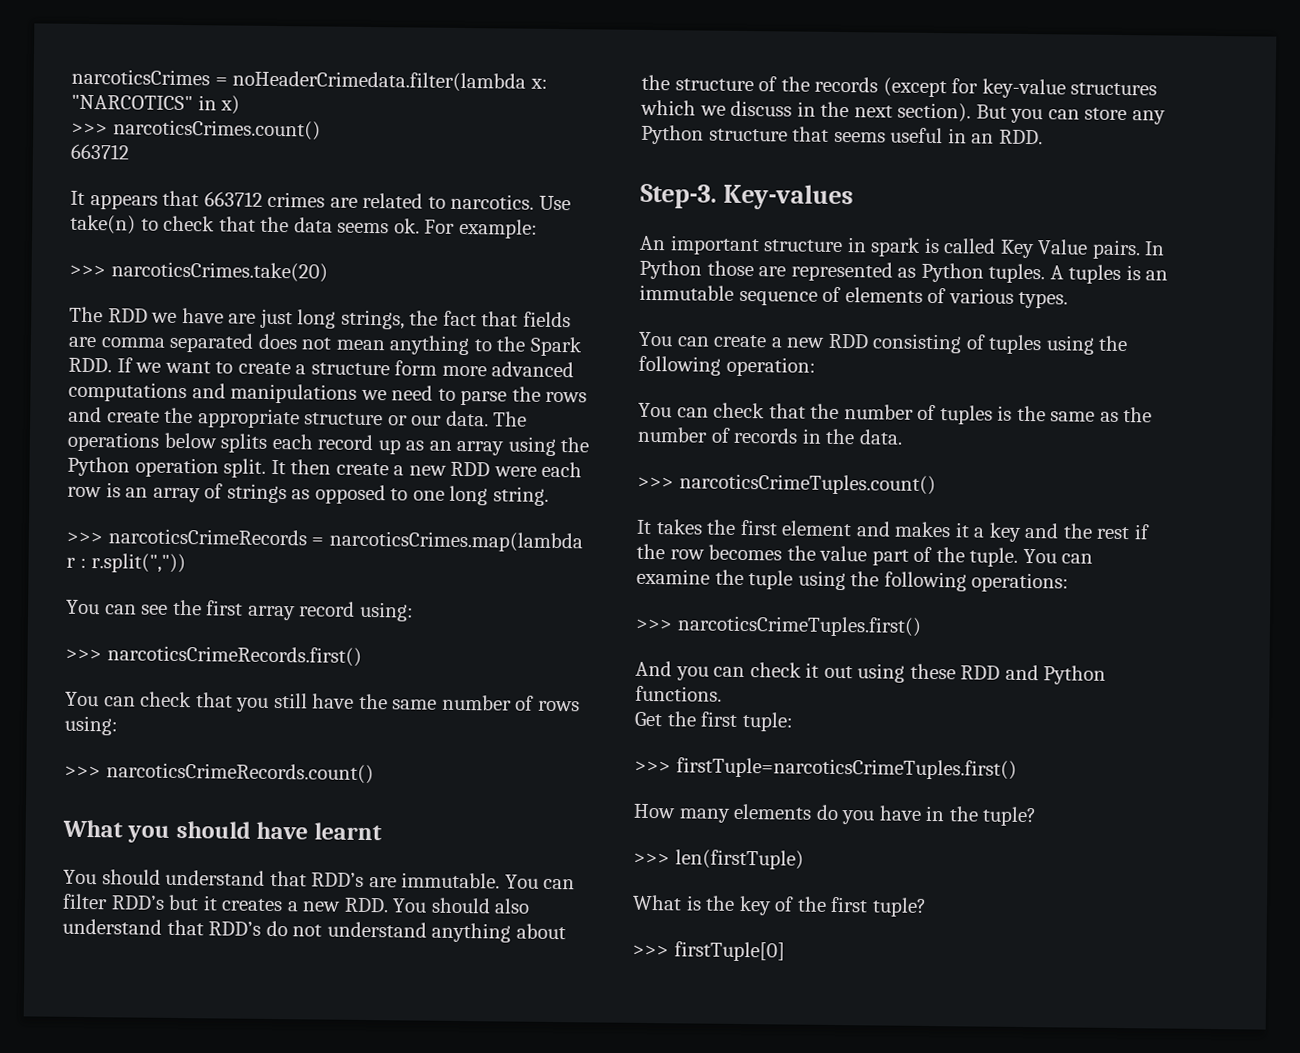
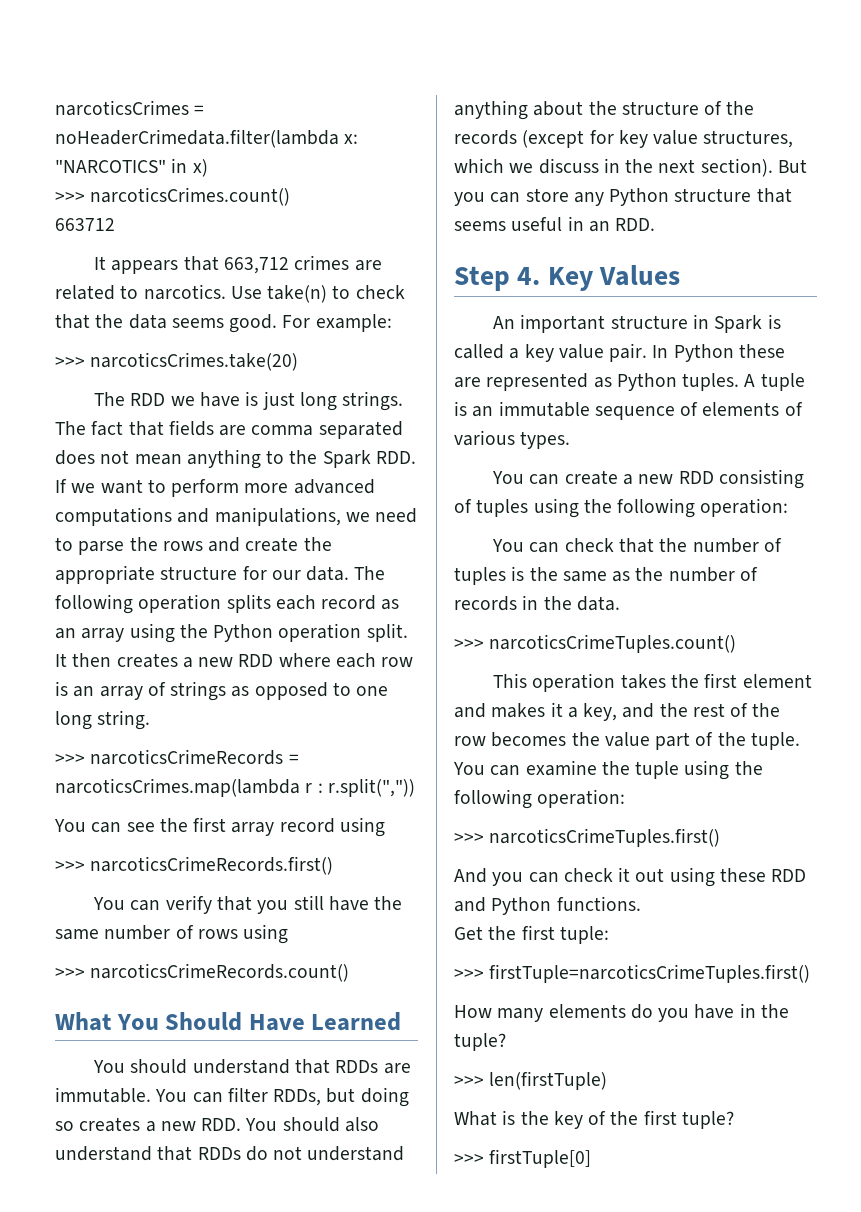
- It appears that 663712 crimes are related to narcotics.
+ It appears that 663,712 crimes are related to narcotics.
- Use take(n) to check that the data seems ok.
+ Use take(n) to check that the data seems good.
- The RDD we have are just long strings, the fact that fields are comma separated does not mean anything to the Spark RDD. If we want to create a structure form more advanced computations and manipulations we need to parse the rows and create the appropriate structure or our data.
+ The RDD we have is just long strings. The fact that fields are comma separated does not mean anything to the Spark RDD. If we want to perform more advanced computations and manipulations, we need to parse the rows and create the appropriate structure for our data.
- The operations below splits each record up as an array using the Python operation split.
+ The following operation splits each record as an array using the Python operation split.
- It then create a new RDD were each row is an array of strings as opposed to one long string.
+ It then creates a new RDD where each row is an array of strings as opposed to one long string.
- You can see the first array record using:
+ You can see the first array record using
- You can check that you still have the same number of rows using:
+ You can verify that you still have the same number of rows using
- What you should have learnt
+ What You Should Have Learned
- You should understand that RDD’s are immutable.
+ You should understand that RDDs are immutable.
- You can filter RDD’s but it creates a new RDD. You should also understand that RDD’s do not understand anything about the structure of the records (except for key-value structures which we discuss in the next section).
+ You can filter RDDs, but doing so creates a new RDD. You should also understand that RDDs do not understand anything about the structure of the records (except for key value structures, which we discuss in the next section).
- Step-3. Key-values
+ Step 4. Key Values
- An important structure in spark is called Key Value pairs.
+ An important structure in Spark is called a key value pair.
- In Python those are represented as Python tuples.
+ In Python these are represented as Python tuples.
- A tuples is an immutable sequence of elements of various types.
+ A tuple is an immutable sequence of elements of various types.
- It takes the first element and makes it a key and the rest if the row becomes the value part of the tuple.
+ This operation takes the first element and makes it a key, and the rest of the row becomes the value part of the tuple.
- You can examine the tuple using the following operations:
+ You can examine the tuple using the following operation:

